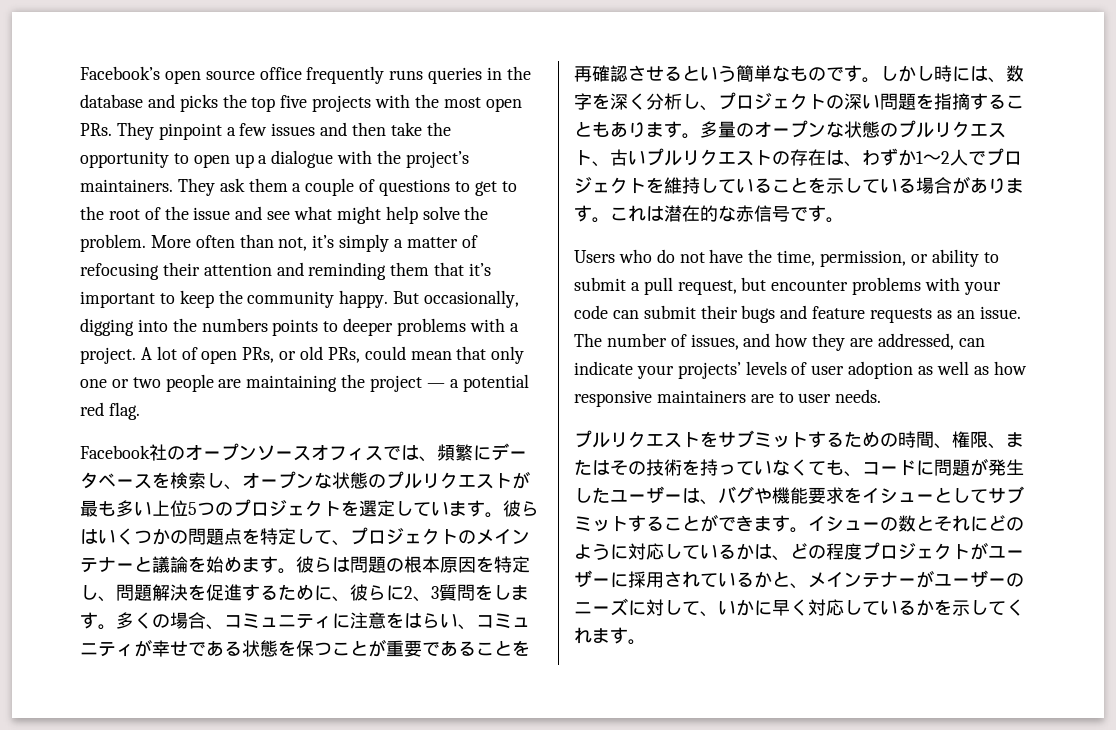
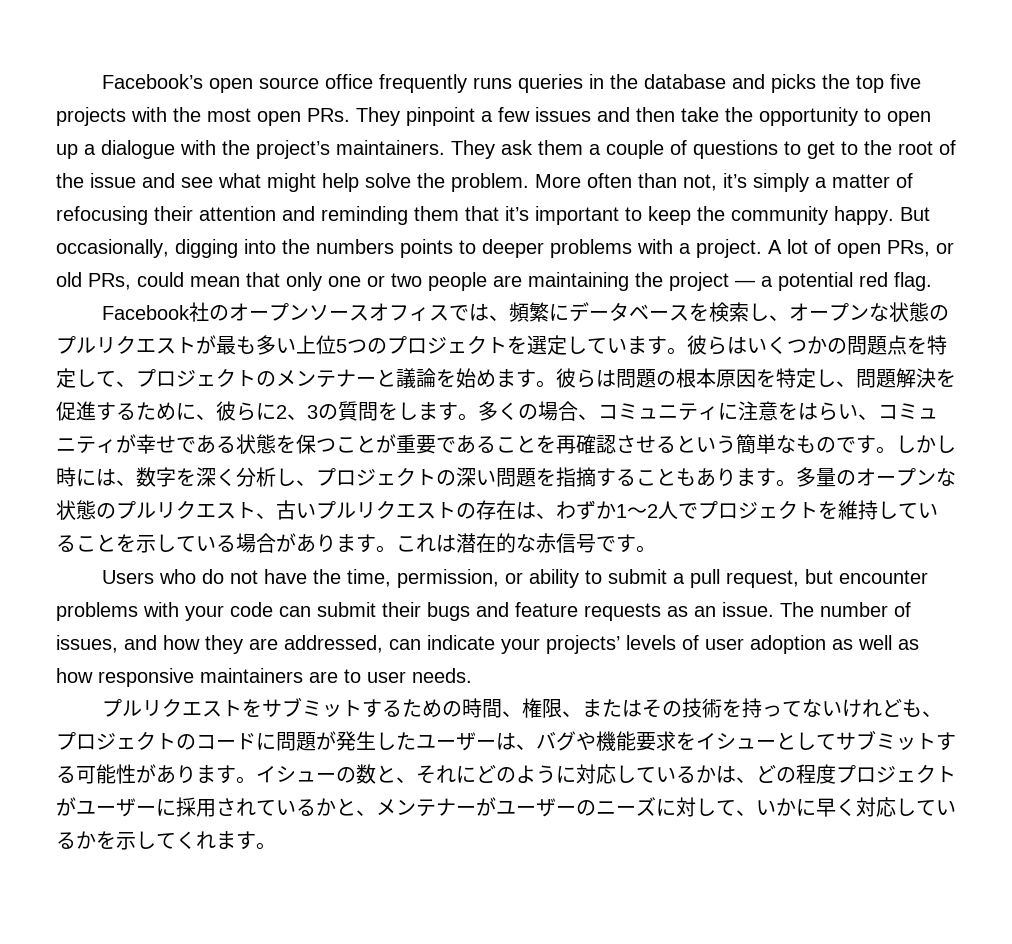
- 彼らはいくつかの問題点を特定して、プロジェクトのメインテナーと議論を始めます。
+ 彼らはいくつかの問題点を特定して、プロジェクトのメンテナーと議論を始めます。
- 彼らは問題の根本原因を特定し、問題解決を促進するために、彼らに2、3質問をします。
+ 彼らは問題の根本原因を特定し、問題解決を促進するために、彼らに2、3の質問をします。
- プルリクエストをサブミットするための時間、権限、またはその技術を持っていなくても、コードに問題が発生したユーザーは、バグや機能要求をイシューとしてサブミットすることができます。
+ プルリクエストをサブミットするための時間、権限、またはその技術を持ってないけれども、プロジェクトのコードに問題が発生したユーザーは、バグや機能要求をイシューとしてサブミットする可能性があります。
- イシューの数とそれにどのように対応しているかは、どの程度プロジェクトがユーザーに採用されているかと、メインテナーがユーザーのニーズに対して、いかに早く対応しているかを示してくれます。
+ イシューの数と、それにどのように対応しているかは、どの程度プロジェクトがユーザーに採用されているかと、メンテナーがユーザーのニーズに対して、いかに早く対応しているかを示してくれます。

